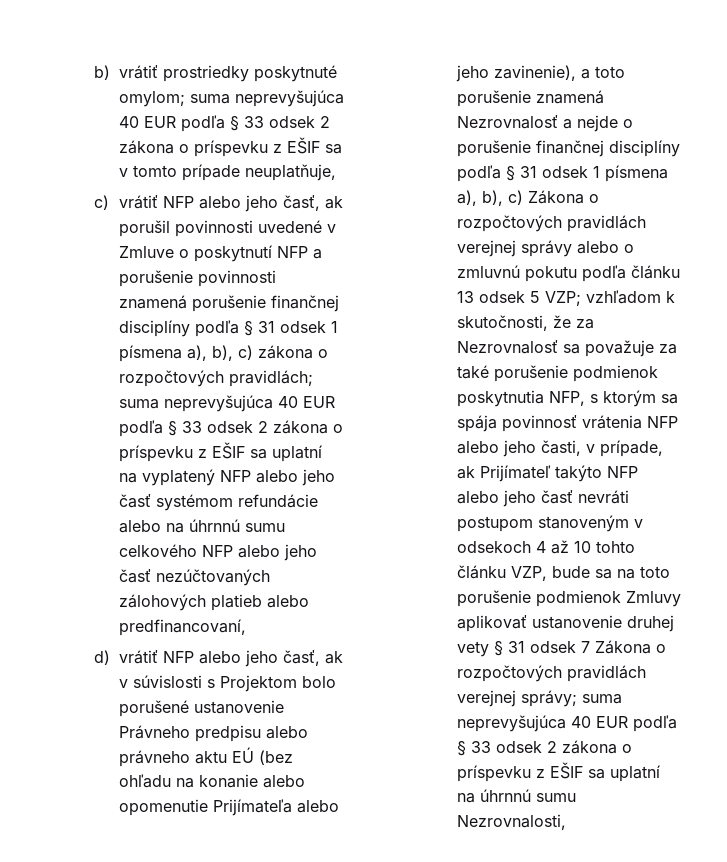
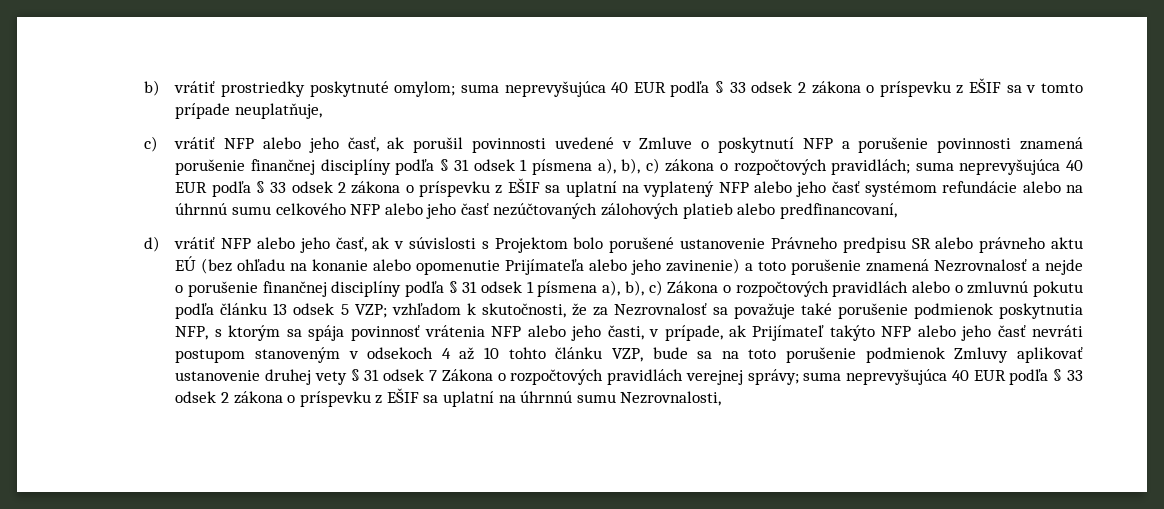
- d) vrátiť NFP alebo jeho časť, ak v súvislosti s Projektom bolo porušené ustanovenie Právneho predpisu alebo právneho aktu EÚ (bez ohľadu na konanie alebo opomenutie Prijímateľa alebo jeho zavinenie), a toto porušenie znamená Nezrovnalosť a nejde o porušenie finančnej disciplíny podľa § 31 odsek 1 písmena a), b), c) Zákona o rozpočtových pravidlách verejnej správy alebo o zmluvnú pokutu podľa článku 13 odsek 5 VZP;
+ d) vrátiť NFP alebo jeho časť, ak v súvislosti s Projektom bolo porušené ustanovenie Právneho predpisu SR alebo právneho aktu EÚ (bez ohľadu na konanie alebo opomenutie Prijímateľa alebo jeho zavinenie) a toto porušenie znamená Nezrovnalosť a nejde o porušenie finančnej disciplíny podľa § 31 odsek 1 písmena a), b), c) Zákona o rozpočtových pravidlách alebo o zmluvnú pokutu podľa článku 13 odsek 5 VZP;
- vzhľadom k skutočnosti, že za Nezrovnalosť sa považuje za také porušenie podmienok poskytnutia NFP, s ktorým sa spája povinnosť vrátenia NFP alebo jeho časti, v prípade, ak Prijímateľ takýto NFP alebo jeho časť nevráti postupom stanoveným v odsekoch 4 až 10 tohto článku VZP, bude sa na toto porušenie podmienok Zmluvy aplikovať ustanovenie druhej vety § 31 odsek 7 Zákona o rozpočtových pravidlách verejnej správy;
+ vzhľadom k skutočnosti, že za Nezrovnalosť sa považuje také porušenie podmienok poskytnutia NFP, s ktorým sa spája povinnosť vrátenia NFP alebo jeho časti, v prípade, ak Prijímateľ takýto NFP alebo jeho časť nevráti postupom stanoveným v odsekoch 4 až 10 tohto článku VZP, bude sa na toto porušenie podmienok Zmluvy aplikovať ustanovenie druhej vety § 31 odsek 7 Zákona o rozpočtových pravidlách verejnej správy;

